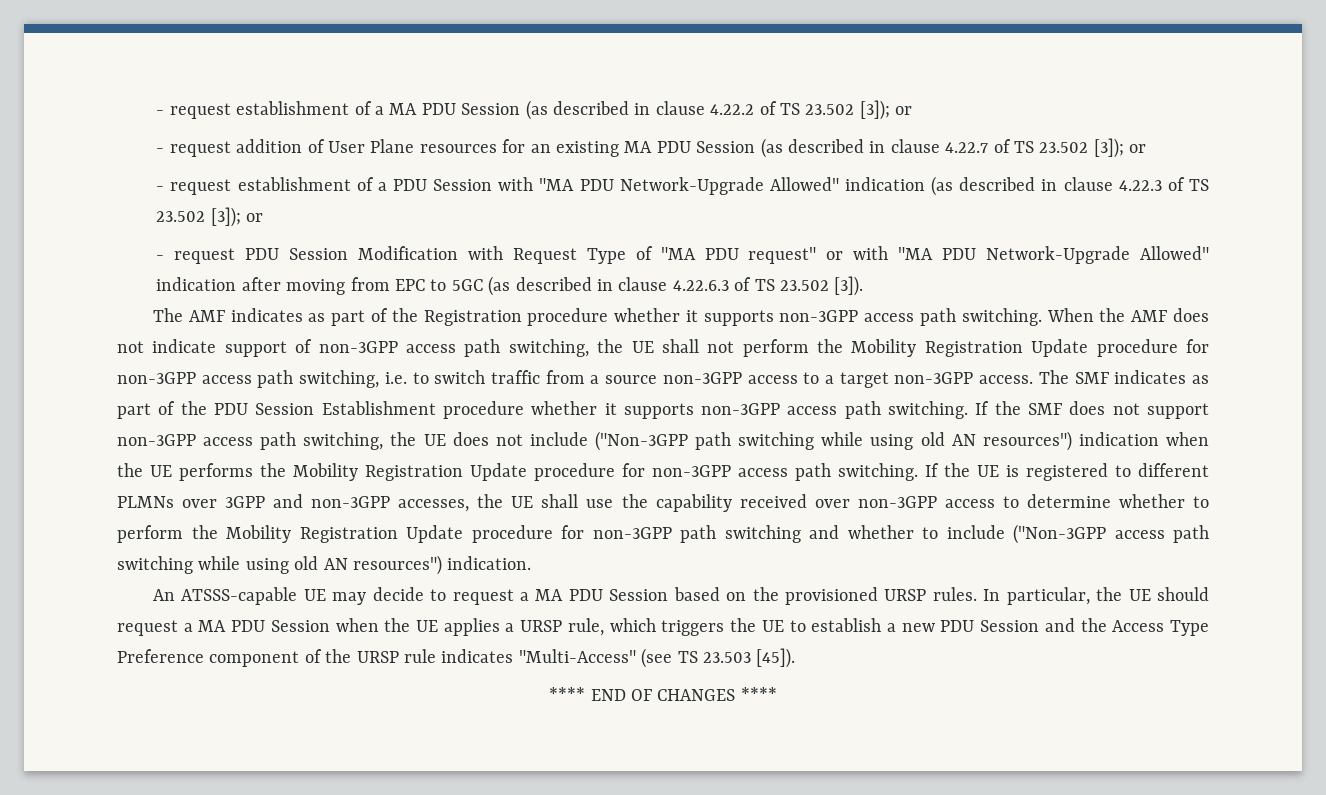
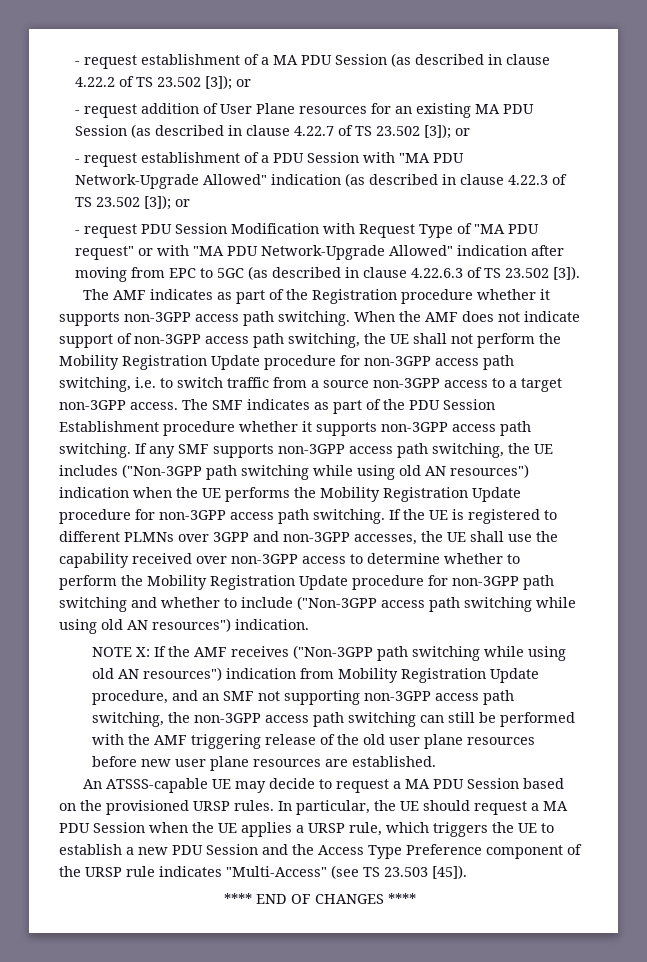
- If the SMF does not support non-3GPP access path switching, the UE does not include ("Non-3GPP path switching while using old AN resources") indication when the UE performs the Mobility Registration Update procedure for non-3GPP access path switching.
+ If any SMF supports non-3GPP access path switching, the UE includes ("Non-3GPP path switching while using old AN resources") indication when the UE performs the Mobility Registration Update procedure for non-3GPP access path switching.
+ NOTE X: If the AMF receives ("Non-3GPP path switching while using old AN resources") indication from Mobility Registration Update procedure, and an SMF not supporting non-3GPP access path switching, the non-3GPP access path switching can still be performed with the AMF triggering release of the old user plane resources before new user plane resources are established.

